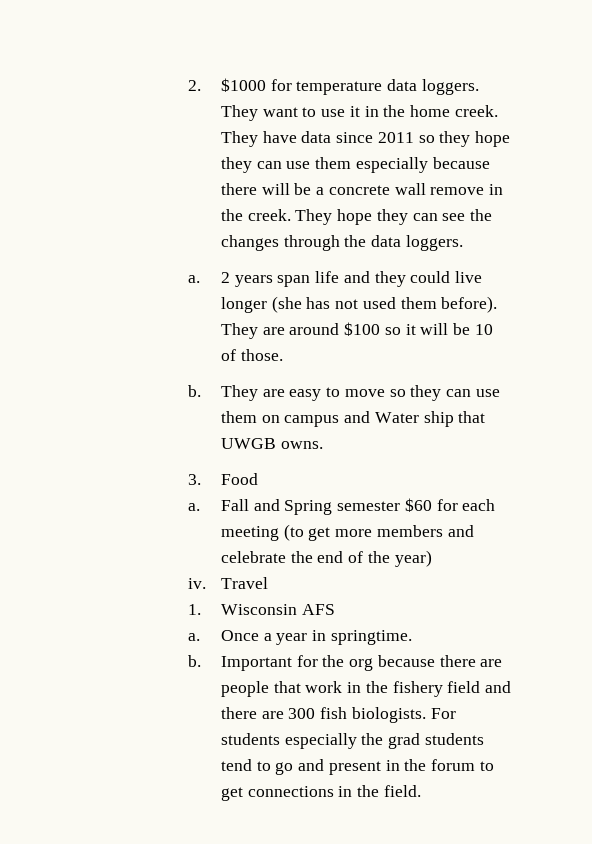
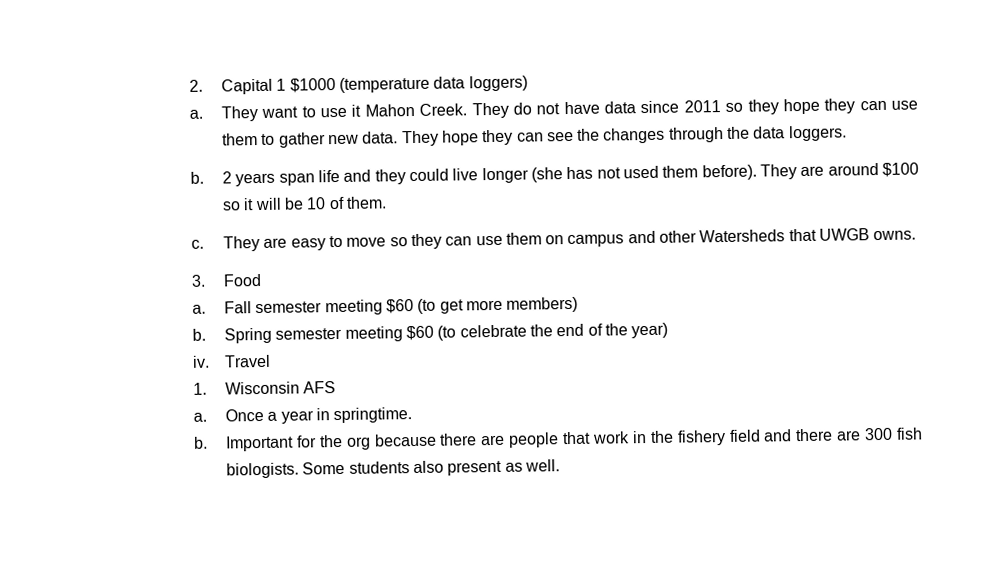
- 2. $1000 for temperature data loggers.
+ 2. Capital 1 $1000 (temperature data loggers)
+ a.
- They want to use it in the home creek. They have data since 2011 so they hope they can use them especially because there will be a concrete wall remove in the creek.
+ They want to use it Mahon Creek. They do not have data since 2011 so they hope they can use them to gather new data.
  They hope they can see the changes through the data loggers.
- a.
+ b.
- They are around $100 so it will be 10 of those.
- b.
+ They are around $100 so it will be 10 of them.
+ c.
- They are easy to move so they can use them on campus and Water ship that UWGB owns.
+ They are easy to move so they can use them on campus and other Watersheds that UWGB owns.
- Fall and Spring semester $60 for each meeting (to get more members and celebrate the end of the year)
+ Fall semester meeting $60 (to get more members)
+ b. Spring semester meeting $60 (to celebrate the end of the year)
- For students especially the grad students tend to go and present in the forum to get connections in the field.
+ Some students also present as well.

